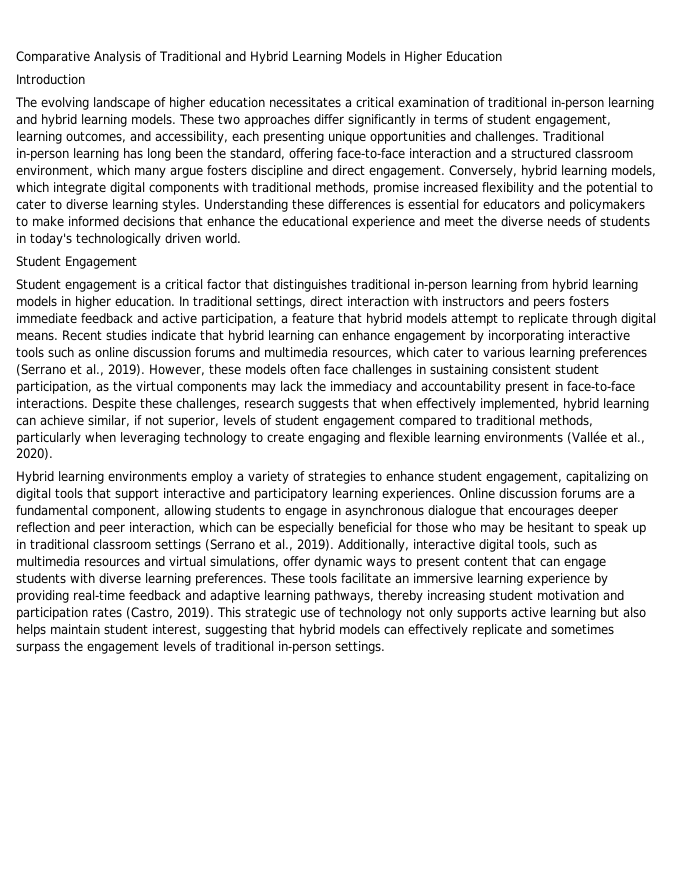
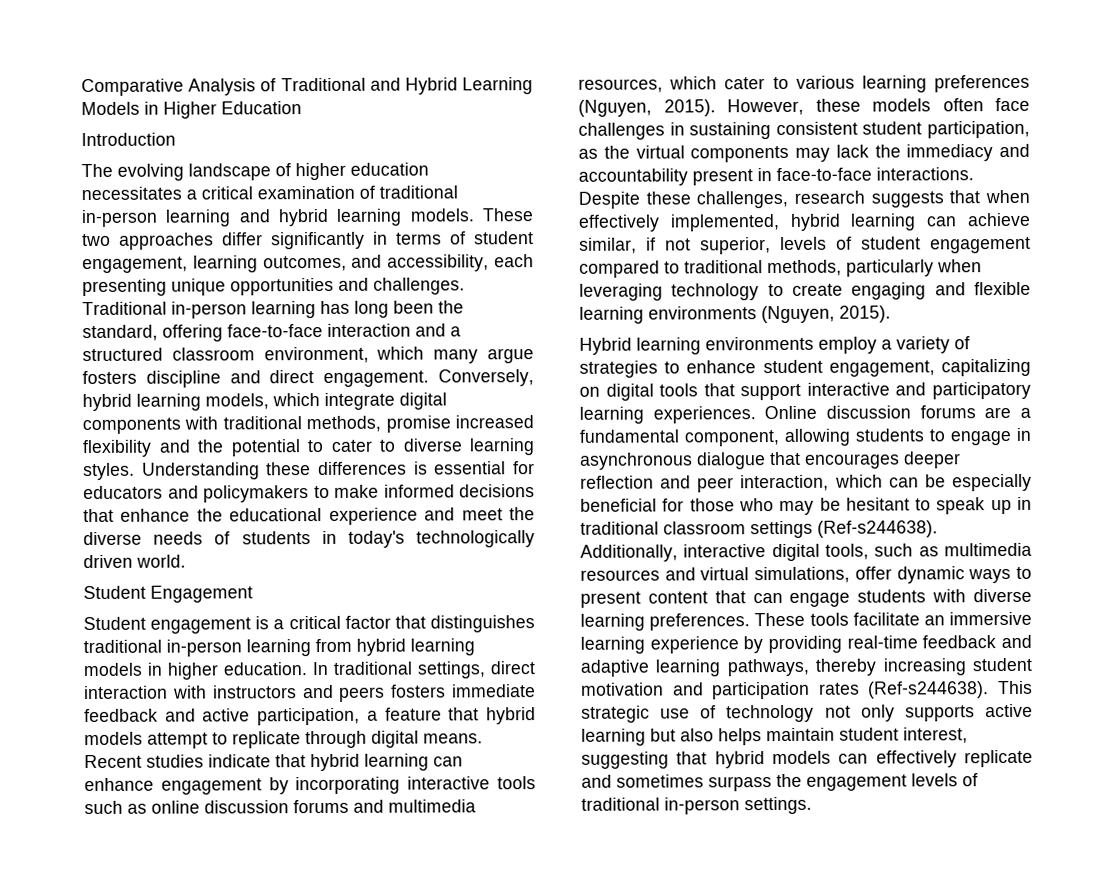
- Recent studies indicate that hybrid learning can enhance engagement by incorporating interactive tools such as online discussion forums and multimedia resources, which cater to various learning preferences (Serrano et al., 2019).
+ Recent studies indicate that hybrid learning can enhance engagement by incorporating interactive tools such as online discussion forums and multimedia resources, which cater to various learning preferences (Nguyen, 2015).
- Despite these challenges, research suggests that when effectively implemented, hybrid learning can achieve similar, if not superior, levels of student engagement compared to traditional methods, particularly when leveraging technology to create engaging and flexible learning environments (Vallée et al., 2020).
+ Despite these challenges, research suggests that when effectively implemented, hybrid learning can achieve similar, if not superior, levels of student engagement compared to traditional methods, particularly when leveraging technology to create engaging and flexible learning environments (Nguyen, 2015).
- Online discussion forums are a fundamental component, allowing students to engage in asynchronous dialogue that encourages deeper reflection and peer interaction, which can be especially beneficial for those who may be hesitant to speak up in traditional classroom settings (Serrano et al., 2019).
+ Online discussion forums are a fundamental component, allowing students to engage in asynchronous dialogue that encourages deeper reflection and peer interaction, which can be especially beneficial for those who may be hesitant to speak up in traditional classroom settings (Ref-s244638).
- These tools facilitate an immersive learning experience by providing real-time feedback and adaptive learning pathways, thereby increasing student motivation and participation rates (Castro, 2019).
+ These tools facilitate an immersive learning experience by providing real-time feedback and adaptive learning pathways, thereby increasing student motivation and participation rates (Ref-s244638).

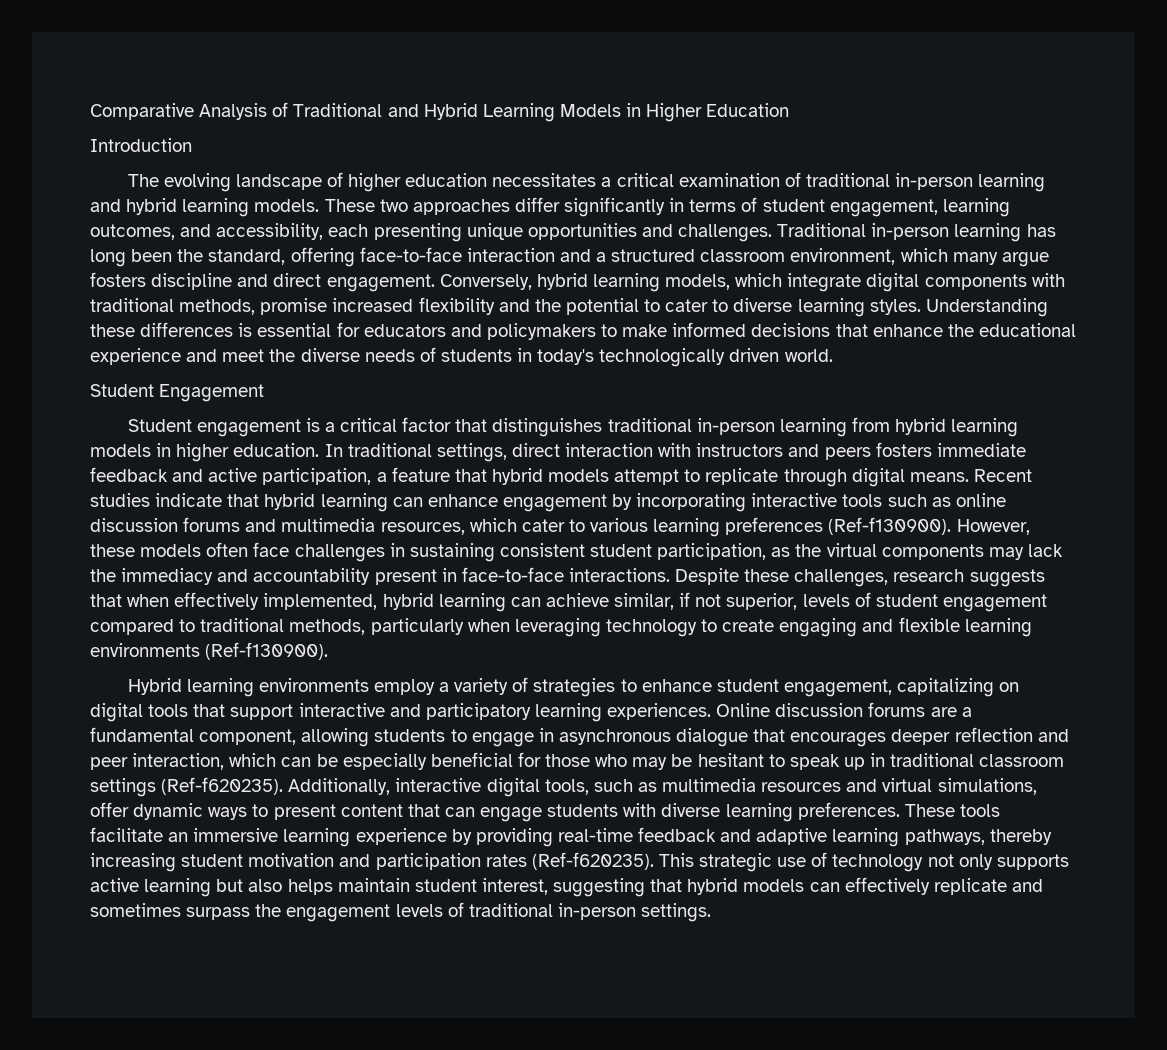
- Recent studies indicate that hybrid learning can enhance engagement by incorporating interactive tools such as online discussion forums and multimedia resources, which cater to various learning preferences (Nguyen, 2015).
+ Recent studies indicate that hybrid learning can enhance engagement by incorporating interactive tools such as online discussion forums and multimedia resources, which cater to various learning preferences (Ref-f130900).
- Despite these challenges, research suggests that when effectively implemented, hybrid learning can achieve similar, if not superior, levels of student engagement compared to traditional methods, particularly when leveraging technology to create engaging and flexible learning environments (Nguyen, 2015).
+ Despite these challenges, research suggests that when effectively implemented, hybrid learning can achieve similar, if not superior, levels of student engagement compared to traditional methods, particularly when leveraging technology to create engaging and flexible learning environments (Ref-f130900).
- Online discussion forums are a fundamental component, allowing students to engage in asynchronous dialogue that encourages deeper reflection and peer interaction, which can be especially beneficial for those who may be hesitant to speak up in traditional classroom settings (Ref-s244638).
+ Online discussion forums are a fundamental component, allowing students to engage in asynchronous dialogue that encourages deeper reflection and peer interaction, which can be especially beneficial for those who may be hesitant to speak up in traditional classroom settings (Ref-f620235).
- These tools facilitate an immersive learning experience by providing real-time feedback and adaptive learning pathways, thereby increasing student motivation and participation rates (Ref-s244638).
+ These tools facilitate an immersive learning experience by providing real-time feedback and adaptive learning pathways, thereby increasing student motivation and participation rates (Ref-f620235).

